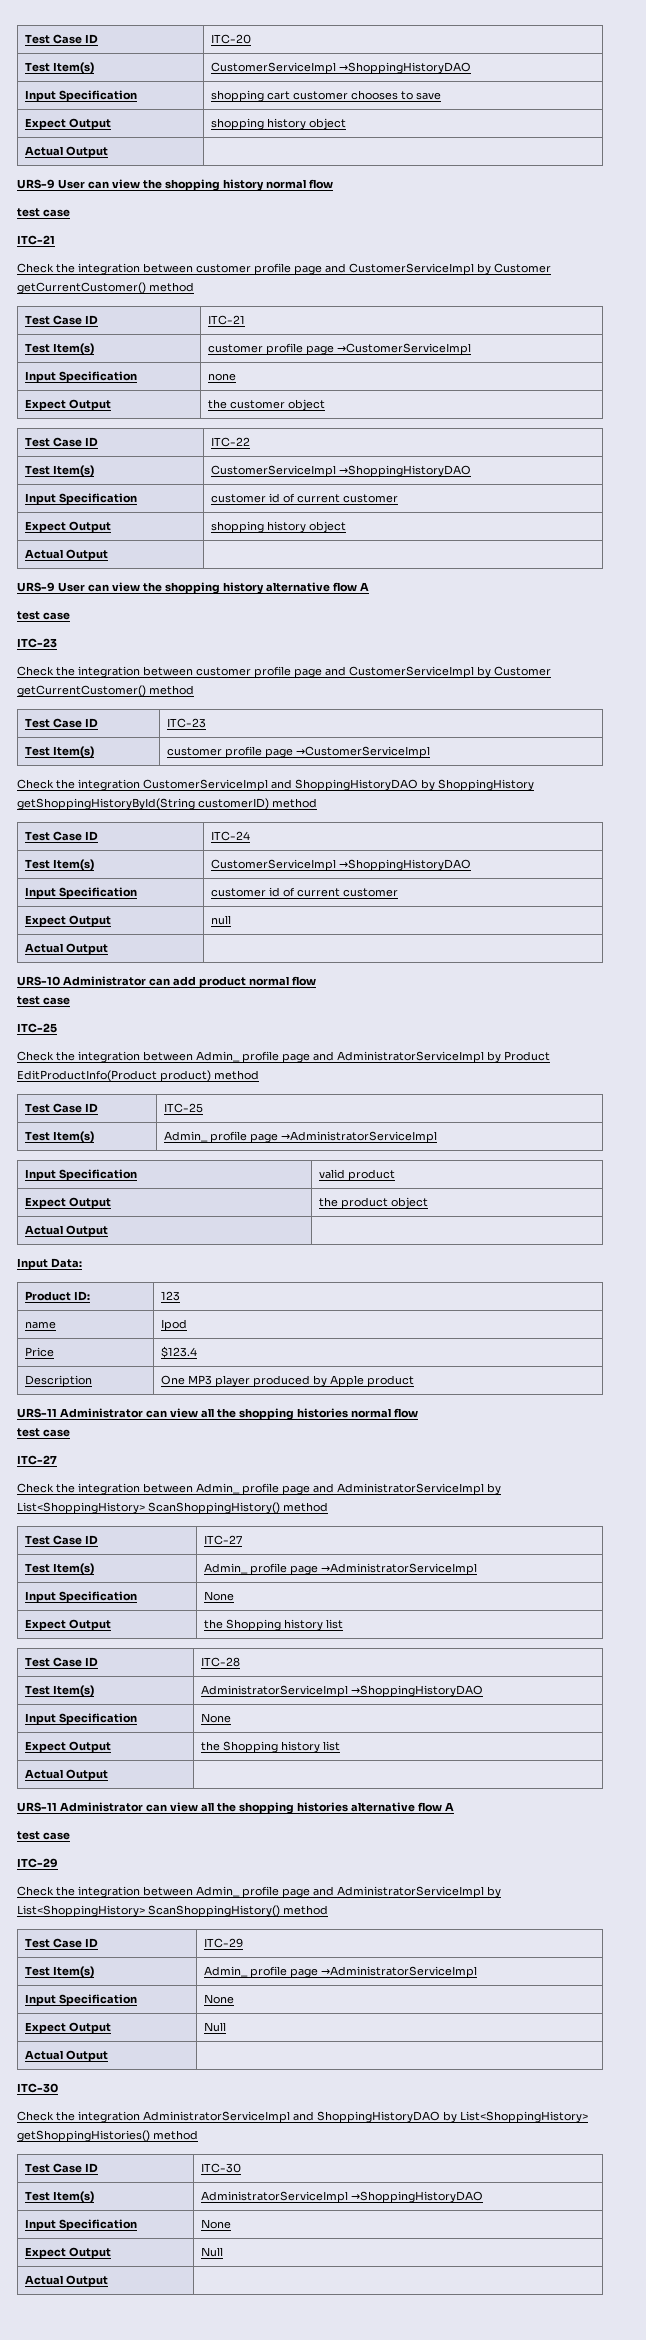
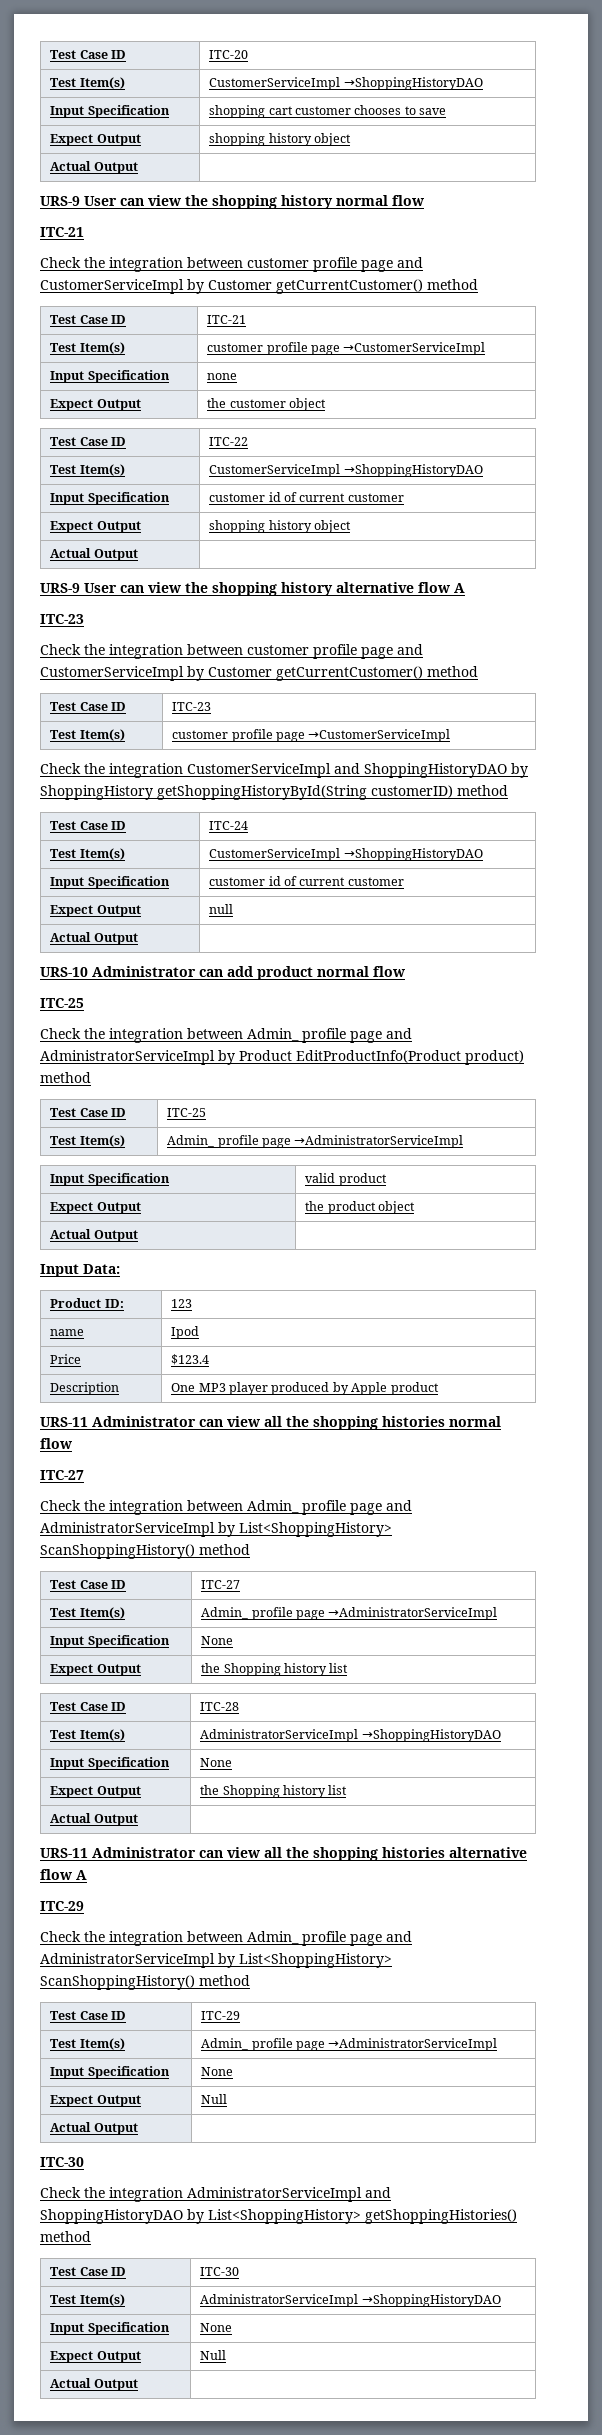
  URS-9 User can view the shopping history normal flow
- test case
  URS-9 User can view the shopping history alternative flow A
- test case
  URS-10 Administrator can add product normal flow
- test case
  URS-11 Administrator can view all the shopping histories normal flow
- test case
  URS-11 Administrator can view all the shopping histories alternative flow A
- test case

